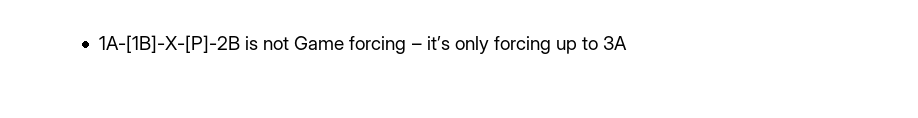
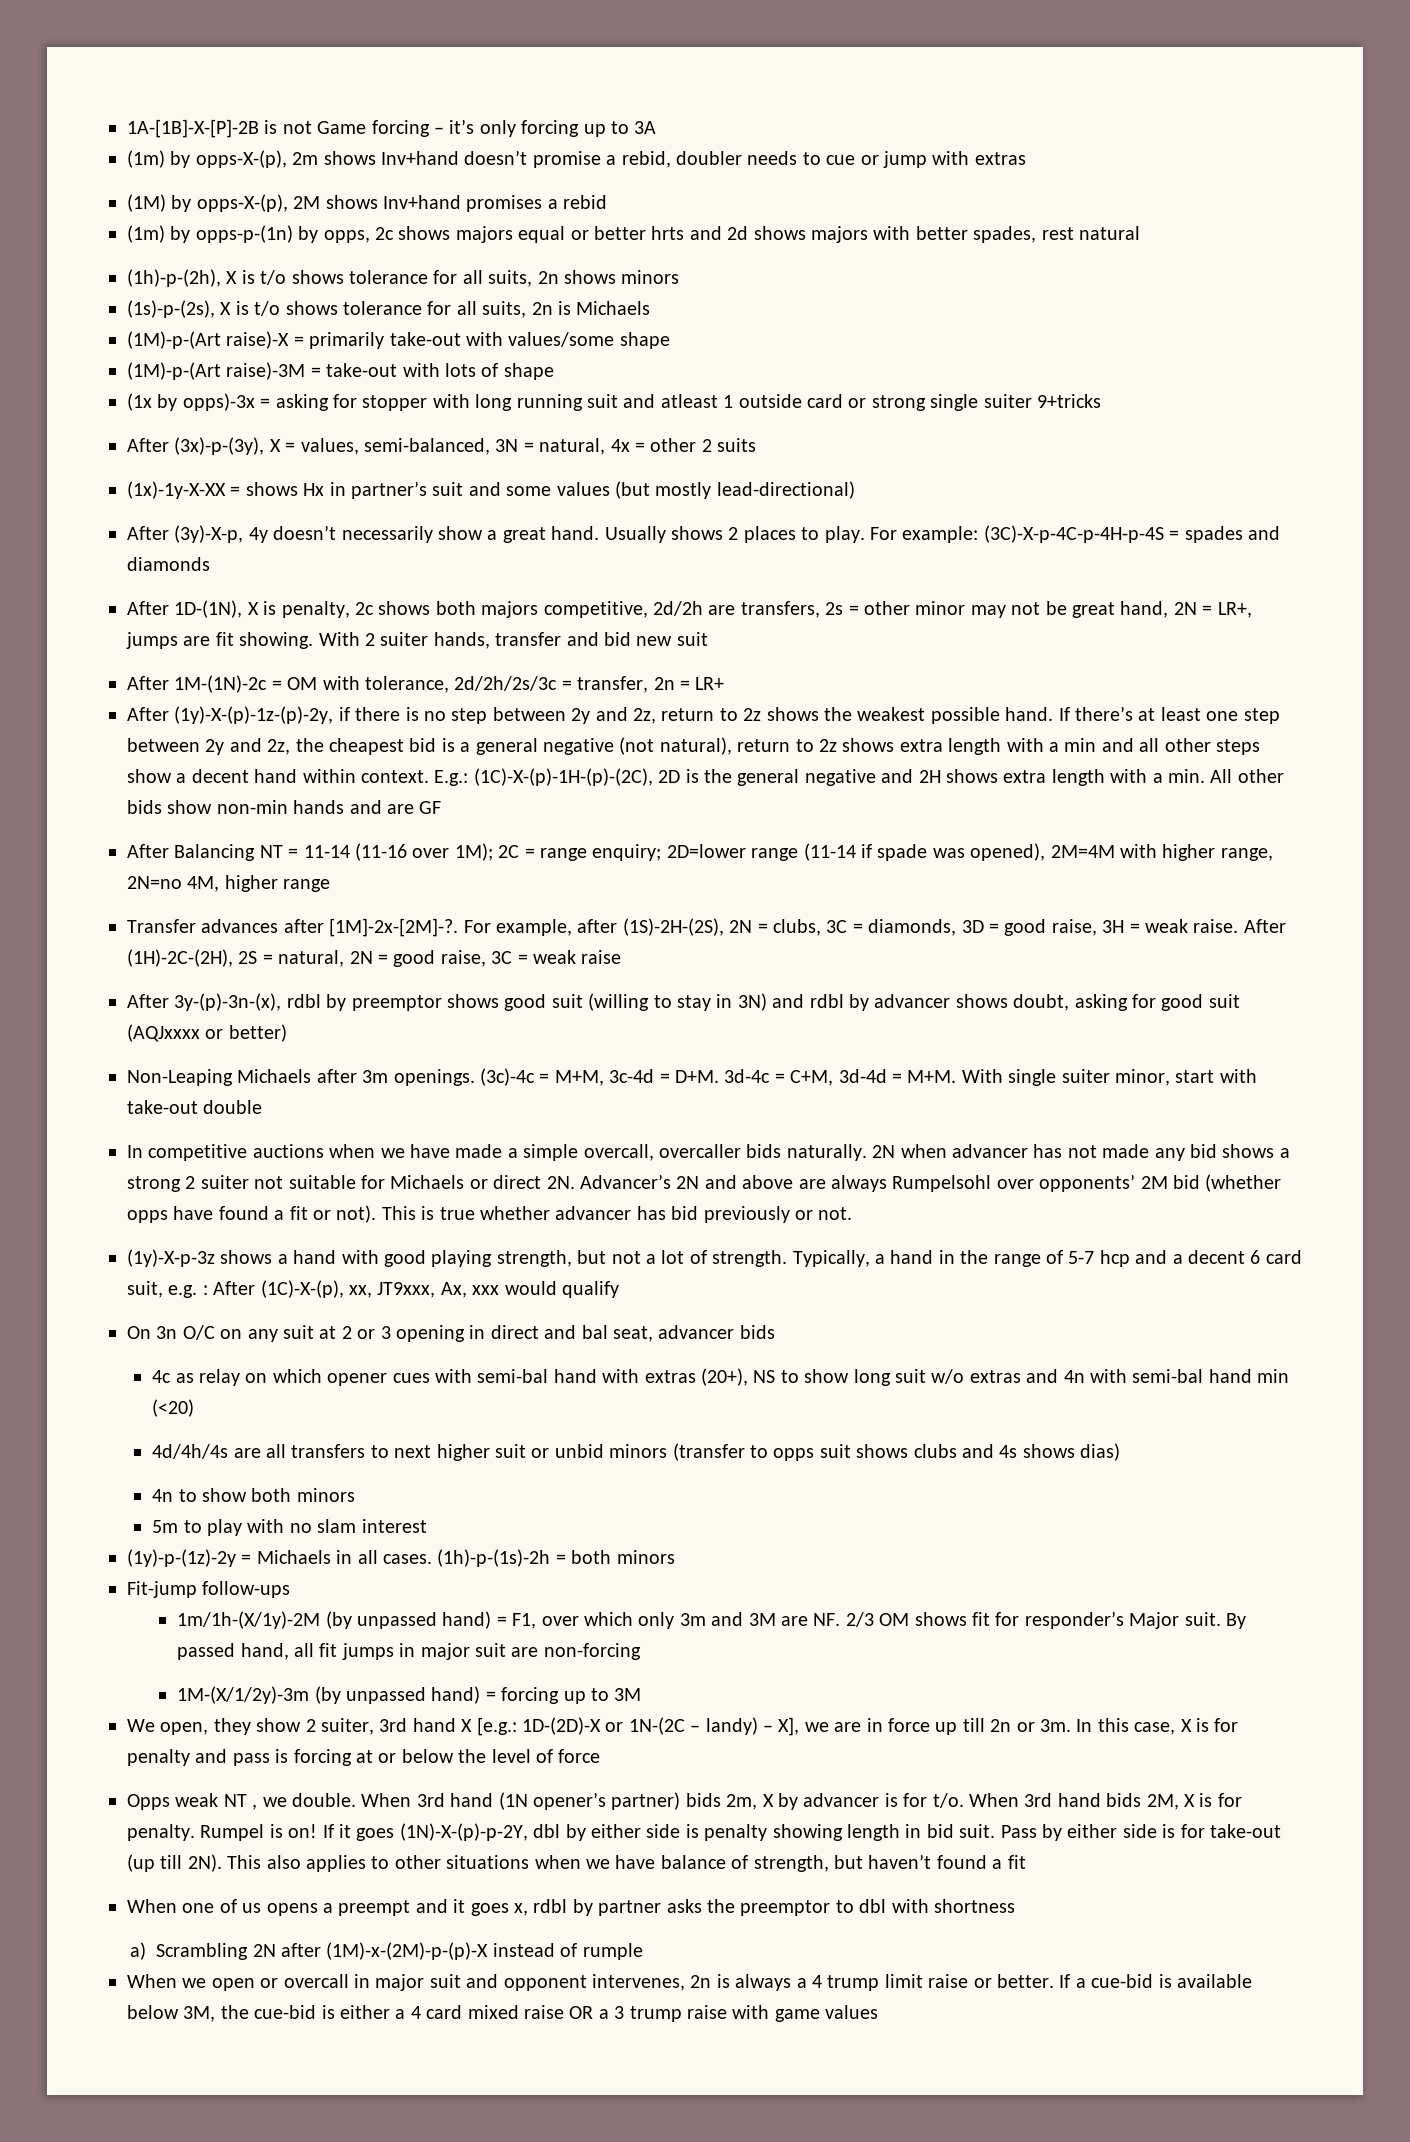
+ (1m) by opps-X-(p), 2m shows Inv+hand doesn’t promise a rebid, doubler needs to cue or jump with extras
+ (1M) by opps-X-(p), 2M shows Inv+hand promises a rebid
+ (1m) by opps-p-(1n) by opps, 2c shows majors equal or better hrts and 2d shows majors with better spades, rest natural
+ (1h)-p-(2h), X is t/o shows tolerance for all suits, 2n shows minors
+ (1s)-p-(2s), X is t/o shows tolerance for all suits, 2n is Michaels
+ (1M)-p-(Art raise)-X = primarily take-out with values/some shape
+ (1M)-p-(Art raise)-3M = take-out with lots of shape
+ (1x by opps)-3x = asking for stopper with long running suit and atleast 1 outside card or strong single suiter 9+tricks
+ After (3x)-p-(3y), X = values, semi-balanced, 3N = natural, 4x = other 2 suits
+ (1x)-1y-X-XX = shows Hx in partner’s suit and some values (but mostly lead-directional)
+ After (3y)-X-p, 4y doesn’t necessarily show a great hand. Usually shows 2 places to play. For example: (3C)-X-p-4C-p-4H-p-4S = spades and diamonds
+ After 1D-(1N), X is penalty, 2c shows both majors competitive, 2d/2h are transfers, 2s = other minor may not be great hand, 2N = LR+, jumps are fit showing. With 2 suiter hands, transfer and bid new suit
+ After 1M-(1N)-2c = OM with tolerance, 2d/2h/2s/3c = transfer, 2n = LR+
+ After (1y)-X-(p)-1z-(p)-2y, if there is no step between 2y and 2z, return to 2z shows the weakest possible hand. If there’s at least one step between 2y and 2z, the cheapest bid is a general negative (not natural), return to 2z shows extra length with a min and all other steps show a decent hand within context. E.g.: (1C)-X-(p)-1H-(p)-(2C), 2D is the general negative and 2H shows extra length with a min. All other bids show non-min hands and are GF
+ After Balancing NT = 11-14 (11-16 over 1M); 2C = range enquiry; 2D=lower range (11-14 if spade was opened), 2M=4M with higher range, 2N=no 4M, higher range
+ Transfer advances after [1M]-2x-[2M]-?. For example, after (1S)-2H-(2S), 2N = clubs, 3C = diamonds, 3D = good raise, 3H = weak raise. After (1H)-2C-(2H), 2S = natural, 2N = good raise, 3C = weak raise
+ After 3y-(p)-3n-(x), rdbl by preemptor shows good suit (willing to stay in 3N) and rdbl by advancer shows doubt, asking for good suit (AQJxxxx or better)
+ Non-Leaping Michaels after 3m openings. (3c)-4c = M+M, 3c-4d = D+M. 3d-4c = C+M, 3d-4d = M+M. With single suiter minor, start with take-out double
+ In competitive auctions when we have made a simple overcall, overcaller bids naturally. 2N when advancer has not made any bid shows a strong 2 suiter not suitable for Michaels or direct 2N. Advancer’s 2N and above are always Rumpelsohl over opponents’ 2M bid (whether opps have found a fit or not). This is true whether advancer has bid previously or not.
+ (1y)-X-p-3z shows a hand with good playing strength, but not a lot of strength. Typically, a hand in the range of 5-7 hcp and a decent 6 card suit, e.g. : After (1C)-X-(p), xx, JT9xxx, Ax, xxx would qualify
+ On 3n O/C on any suit at 2 or 3 opening in direct and bal seat, advancer bids
+ 4c as relay on which opener cues with semi-bal hand with extras (20+), NS to show long suit w/o extras and 4n with semi-bal hand min (<20)
+ 4d/4h/4s are all transfers to next higher suit or unbid minors (transfer to opps suit shows clubs and 4s shows dias)
+ 4n to show both minors
+ 5m to play with no slam interest
+ (1y)-p-(1z)-2y = Michaels in all cases. (1h)-p-(1s)-2h = both minors
+ Fit-jump follow-ups
+ 1m/1h-(X/1y)-2M (by unpassed hand) = F1, over which only 3m and 3M are NF. 2/3 OM shows fit for responder’s Major suit. By passed hand, all fit jumps in major suit are non-forcing
+ 1M-(X/1/2y)-3m (by unpassed hand) = forcing up to 3M
+ We open, they show 2 suiter, 3rd hand X [e.g.: 1D-(2D)-X or 1N-(2C – landy) – X], we are in force up till 2n or 3m. In this case, X is for penalty and pass is forcing at or below the level of force
+ Opps weak NT , we double. When 3rd hand (1N opener’s partner) bids 2m, X by advancer is for t/o. When 3rd hand bids 2M, X is for penalty. Rumpel is on! If it goes (1N)-X-(p)-p-2Y, dbl by either side is penalty showing length in bid suit. Pass by either side is for take-out (up till 2N). This also applies to other situations when we have balance of strength, but haven’t found a fit
+ When one of us opens a preempt and it goes x, rdbl by partner asks the preemptor to dbl with shortness
+ a) Scrambling 2N after (1M)-x-(2M)-p-(p)-X instead of rumple
+ When we open or overcall in major suit and opponent intervenes, 2n is always a 4 trump limit raise or better. If a cue-bid is available below 3M, the cue-bid is either a 4 card mixed raise OR a 3 trump raise with game values

